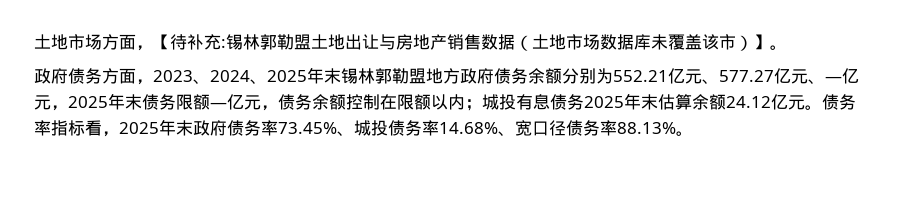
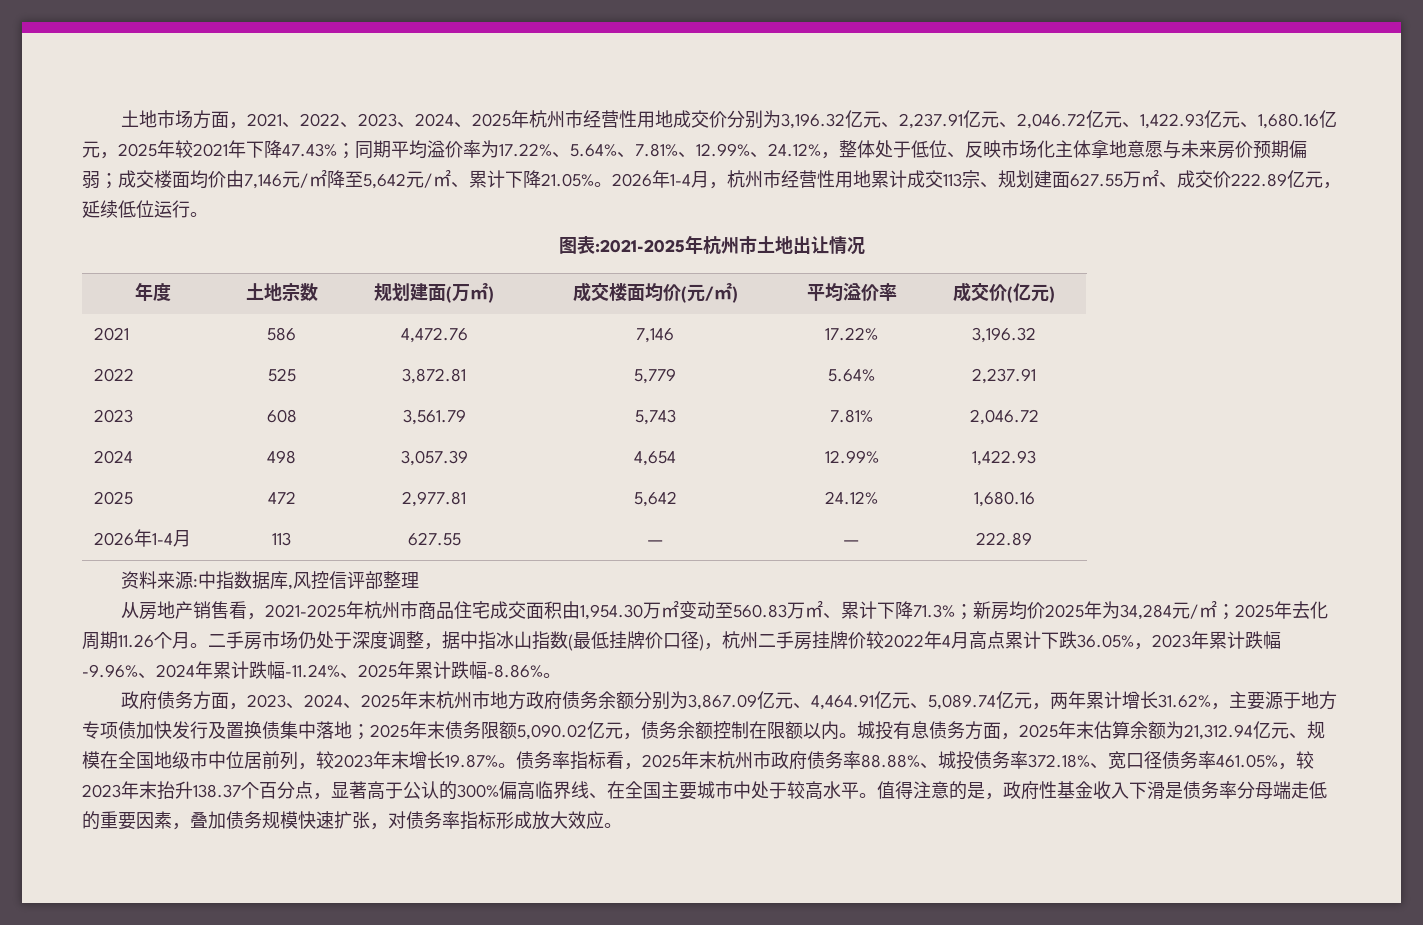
- 土地市场方面，【待补充:锡林郭勒盟土地出让与房地产销售数据（土地市场数据库未覆盖该市）】。
+ 土地市场方面，2021、2022、2023、2024、2025年杭州市经营性用地成交价分别为3,196.32亿元、2,237.91亿元、2,046.72亿元、1,422.93亿元、1,680.16亿元，2025年较2021年下降47.43%；同期平均溢价率为17.22%、5.64%、7.81%、12.99%、24.12%，整体处于低位、反映市场化主体拿地意愿与未来房价预期偏弱；成交楼面均价由7,146元/㎡降至5,642元/㎡、累计下降21.05%。2026年1-4月，杭州市经营性用地累计成交113宗、规划建面627.55万㎡、成交价222.89亿元，延续低位运行。
+ 图表:2021-2025年杭州市土地出让情况
+ 年度 | 土地宗数 | 规划建面(万㎡) | 成交楼面均价(元/㎡) | 平均溢价率 | 成交价(亿元)
+ 2021 | 586 | 4,472.76 | 7,146 | 17.22% | 3,196.32
+ 2022 | 525 | 3,872.81 | 5,779 | 5.64% | 2,237.91
+ 2023 | 608 | 3,561.79 | 5,743 | 7.81% | 2,046.72
+ 2024 | 498 | 3,057.39 | 4,654 | 12.99% | 1,422.93
+ 2025 | 472 | 2,977.81 | 5,642 | 24.12% | 1,680.16
+ 2026年1-4月 | 113 | 627.55 | — | — | 222.89
+ 资料来源:中指数据库,风控信评部整理
+ 从房地产销售看，2021-2025年杭州市商品住宅成交面积由1,954.30万㎡变动至560.83万㎡、累计下降71.3%；新房均价2025年为34,284元/㎡；2025年去化周期11.26个月。二手房市场仍处于深度调整，据中指冰山指数(最低挂牌价口径)，杭州二手房挂牌价较2022年4月高点累计下跌36.05%，2023年累计跌幅-9.96%、2024年累计跌幅-11.24%、2025年累计跌幅-8.86%。
- 政府债务方面，2023、2024、2025年末锡林郭勒盟地方政府债务余额分别为552.21亿元、577.27亿元、—亿元，2025年末债务限额—亿元，债务余额控制在限额以内；城投有息债务2025年末估算余额24.12亿元。
+ 政府债务方面，2023、2024、2025年末杭州市地方政府债务余额分别为3,867.09亿元、4,464.91亿元、5,089.74亿元，两年累计增长31.62%，主要源于地方专项债加快发行及置换债集中落地；2025年末债务限额5,090.02亿元，债务余额控制在限额以内。城投有息债务方面，2025年末估算余额为21,312.94亿元、规模在全国地级市中位居前列，较2023年末增长19.87%。
- 债务率指标看，2025年末政府债务率73.45%、城投债务率14.68%、宽口径债务率88.13%。
+ 债务率指标看，2025年末杭州市政府债务率88.88%、城投债务率372.18%、宽口径债务率461.05%，较2023年末抬升138.37个百分点，显著高于公认的300%偏高临界线、在全国主要城市中处于较高水平。值得注意的是，政府性基金收入下滑是债务率分母端走低的重要因素，叠加债务规模快速扩张，对债务率指标形成放大效应。

